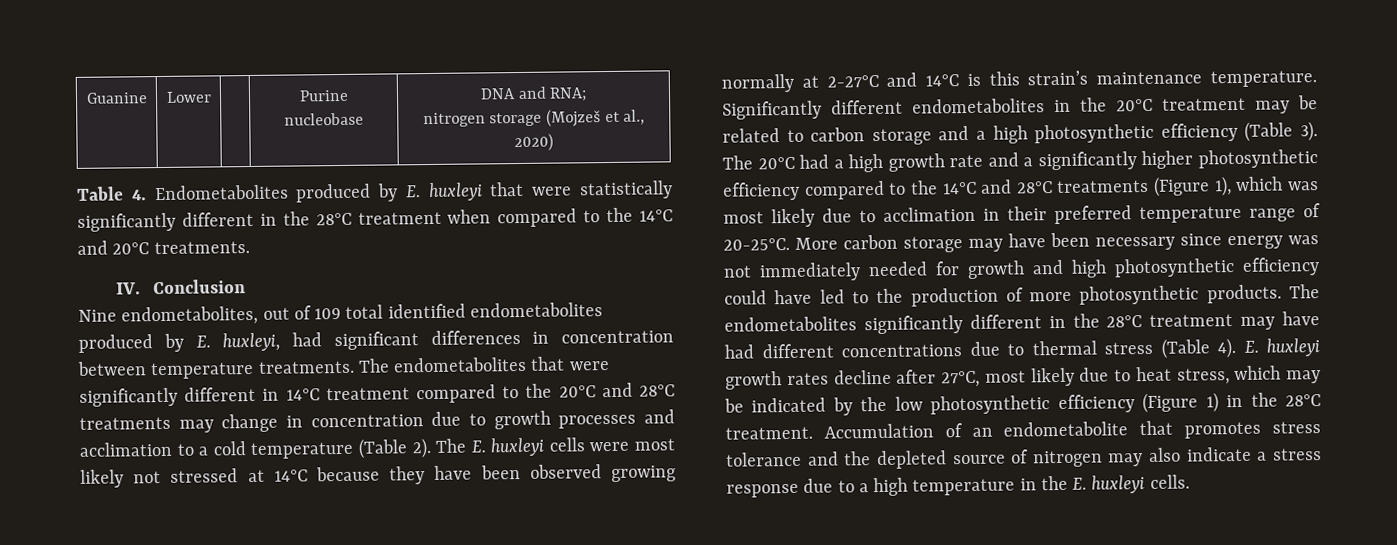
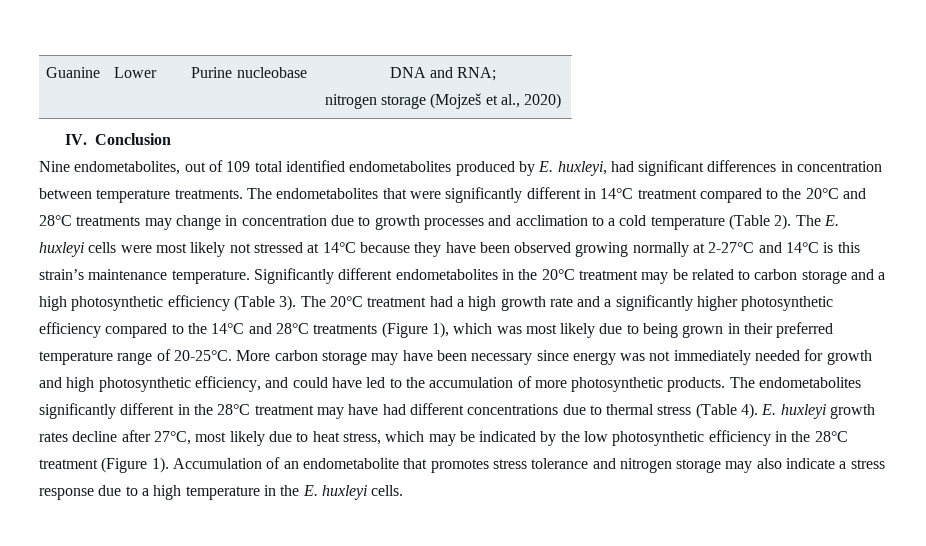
- Table 4. Endometabolites produced by E. huxleyi that were statistically significantly different in the 28°C treatment when compared to the 14°C and 20°C treatments.
- The 20°C had a high growth rate and a significantly higher photosynthetic efficiency compared to the 14°C and 28°C treatments (Figure 1), which was most likely due to acclimation in their preferred temperature range of 20-25°C.
+ The 20°C treatment had a high growth rate and a significantly higher photosynthetic efficiency compared to the 14°C and 28°C treatments (Figure 1), which was most likely due to being grown in their preferred temperature range of 20-25°C.
- More carbon storage may have been necessary since energy was not immediately needed for growth and high photosynthetic efficiency could have led to the production of more photosynthetic products.
+ More carbon storage may have been necessary since energy was not immediately needed for growth and high photosynthetic efficiency, and could have led to the accumulation of more photosynthetic products.
- E. huxleyi growth rates decline after 27°C, most likely due to heat stress, which may be indicated by the low photosynthetic efficiency (Figure 1) in the 28°C treatment.
+ E. huxleyi growth rates decline after 27°C, most likely due to heat stress, which may be indicated by the low photosynthetic efficiency in the 28°C treatment (Figure 1).
- Accumulation of an endometabolite that promotes stress tolerance and the depleted source of nitrogen may also indicate a stress response due to a high temperature in the E. huxleyi cells.
+ Accumulation of an endometabolite that promotes stress tolerance and nitrogen storage may also indicate a stress response due to a high temperature in the E. huxleyi cells.

